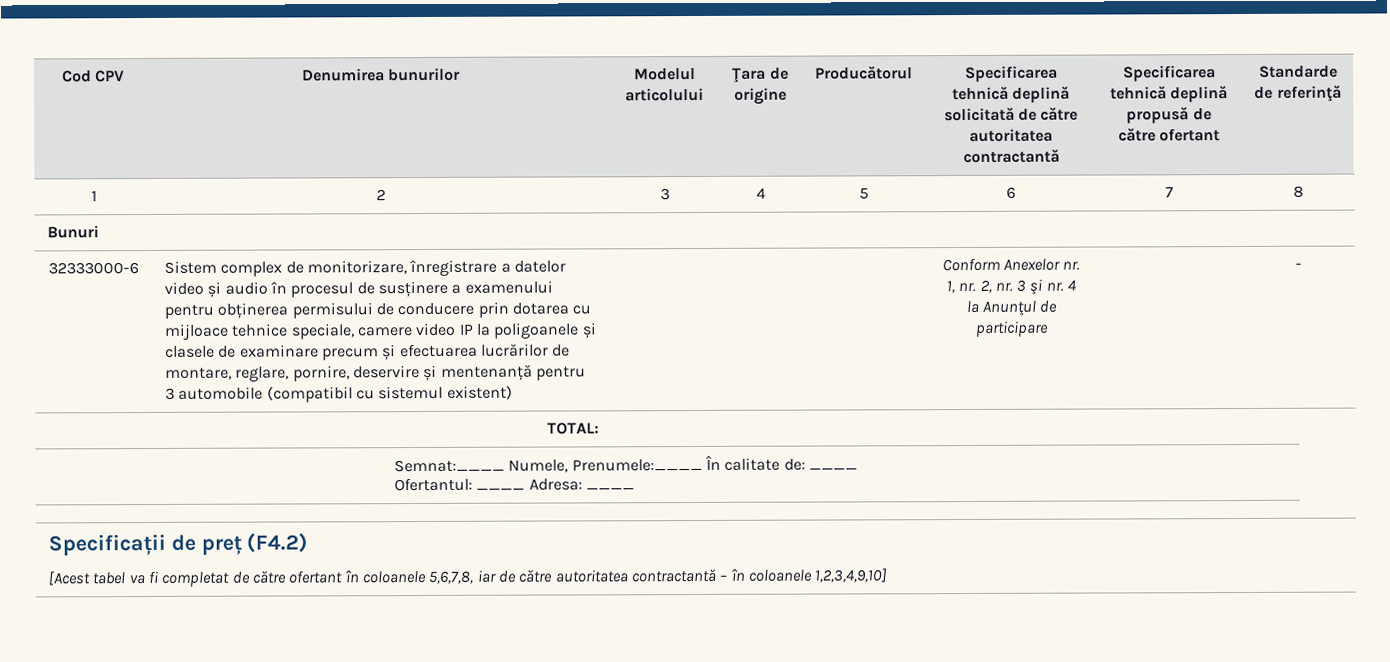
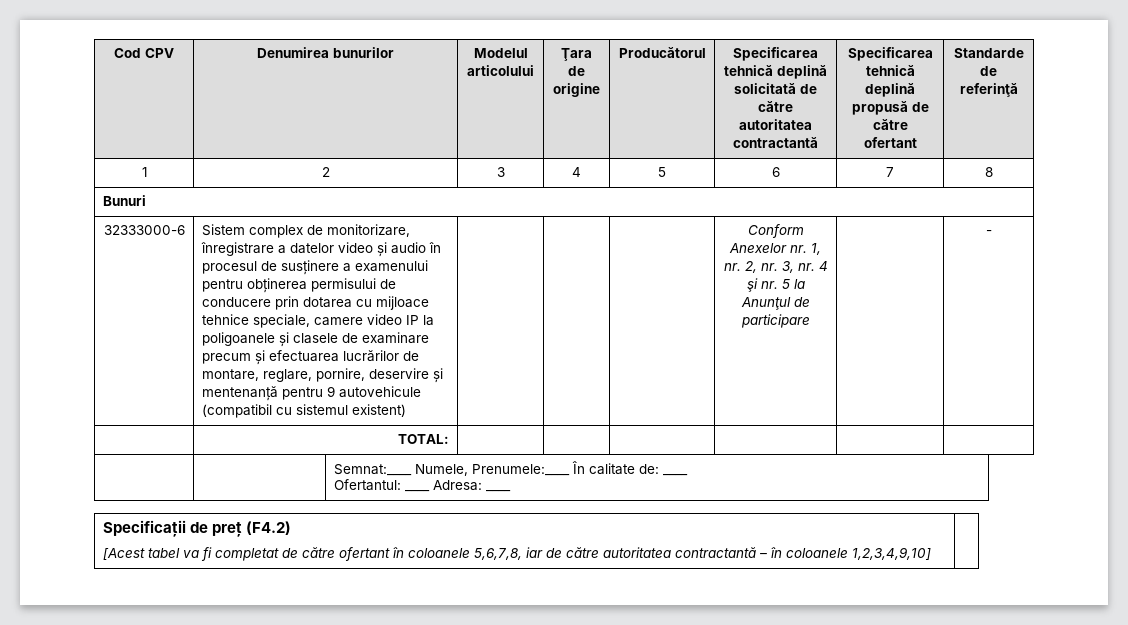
- Sistem complex de monitorizare, înregistrare a datelor video și audio în procesul de susținere a examenului pentru obținerea permisului de conducere prin dotarea cu mijloace tehnice speciale, camere video IP la poligoanele și clasele de examinare precum și efectuarea lucrărilor de montare, reglare, pornire, deservire și mentenanță pentru 3 automobile (compatibil cu sistemul existent)
+ Sistem complex de monitorizare, înregistrare a datelor video și audio în procesul de susținere a examenului pentru obținerea permisului de conducere prin dotarea cu mijloace tehnice speciale, camere video IP la poligoanele și clasele de examinare precum și efectuarea lucrărilor de montare, reglare, pornire, deservire și mentenanță pentru 9 autovehicule (compatibil cu sistemul existent)
- Conform Anexelor nr. 1, nr. 2, nr. 3 şi nr. 4 la Anunţul de participare
+ Conform Anexelor nr. 1, nr. 2, nr. 3, nr. 4 şi nr. 5 la Anunţul de participare

